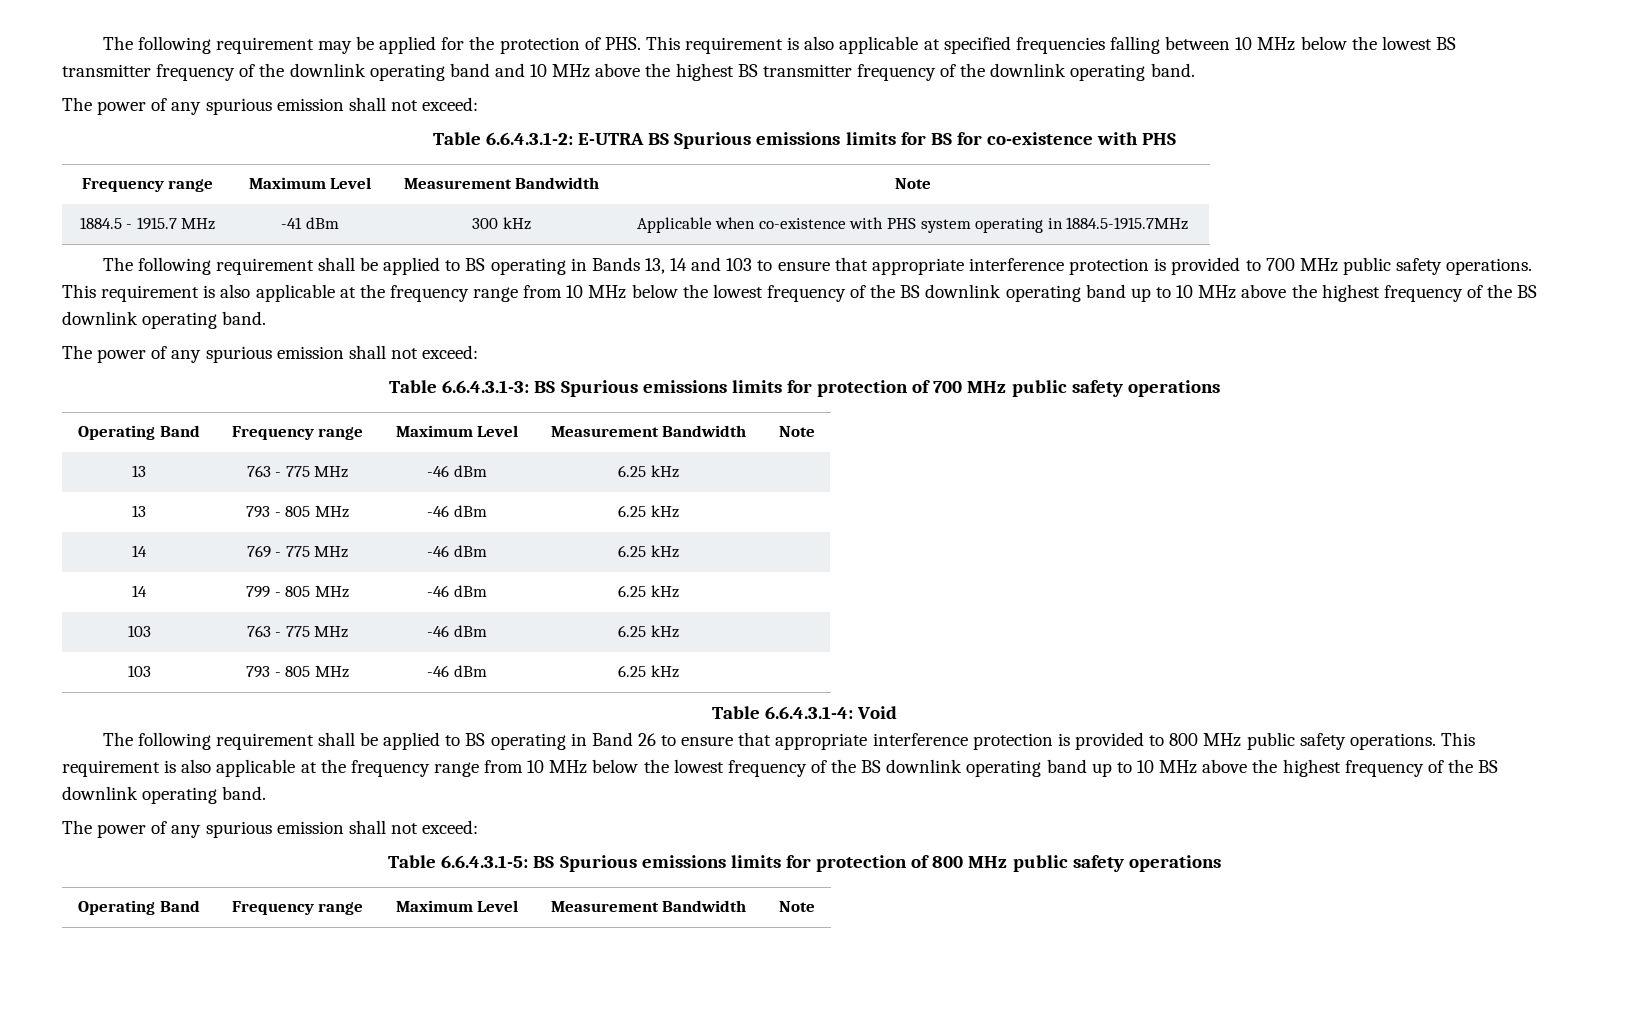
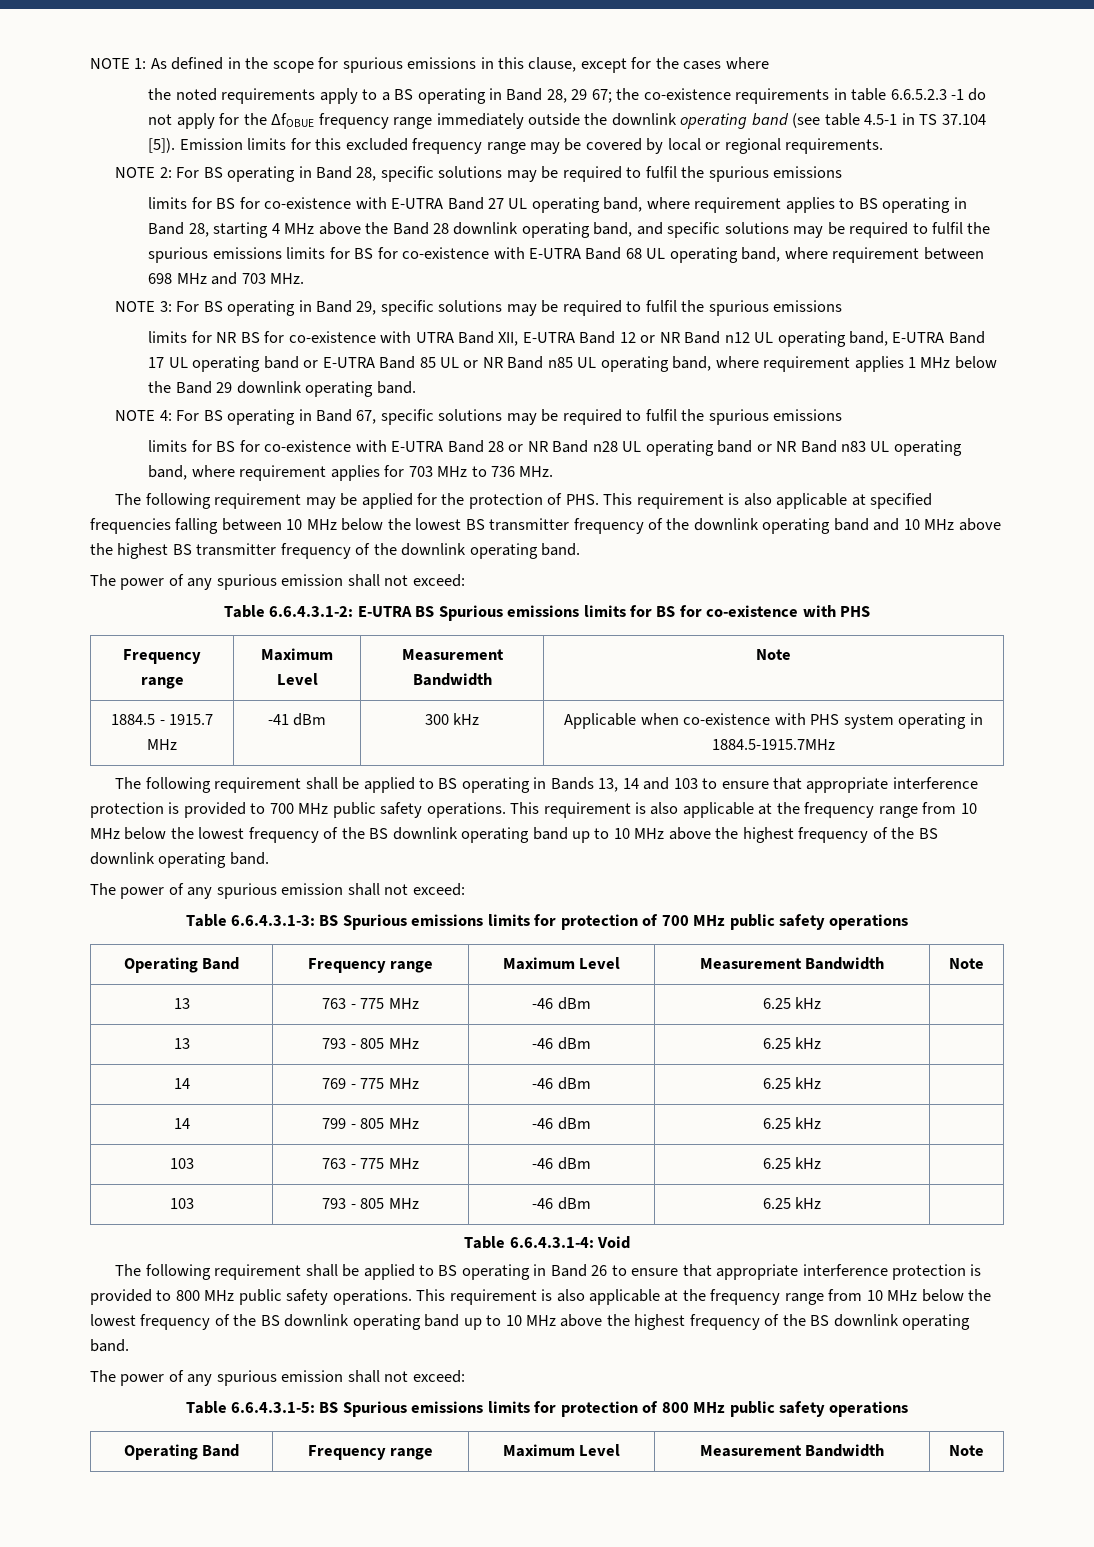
+ NOTE 1: As defined in the scope for spurious emissions in this clause, except for the cases where
+ the noted requirements apply to a BS operating in Band 28, 29 67; the co-existence requirements in table 6.6.5.2.3 -1 do not apply for the ΔfOBUE frequency range immediately outside the downlink operating band (see table 4.5-1 in TS 37.104 [5]). Emission limits for this excluded frequency range may be covered by local or regional requirements.
+ NOTE 2: For BS operating in Band 28, specific solutions may be required to fulfil the spurious emissions
+ limits for BS for co-existence with E-UTRA Band 27 UL operating band, where requirement applies to BS operating in Band 28, starting 4 MHz above the Band 28 downlink operating band, and specific solutions may be required to fulfil the spurious emissions limits for BS for co-existence with E-UTRA Band 68 UL operating band, where requirement between 698 MHz and 703 MHz.
+ NOTE 3: For BS operating in Band 29, specific solutions may be required to fulfil the spurious emissions
+ limits for NR BS for co-existence with UTRA Band XII, E-UTRA Band 12 or NR Band n12 UL operating band, E-UTRA Band 17 UL operating band or E-UTRA Band 85 UL or NR Band n85 UL operating band, where requirement applies 1 MHz below the Band 29 downlink operating band.
+ NOTE 4: For BS operating in Band 67, specific solutions may be required to fulfil the spurious emissions
+ limits for BS for co-existence with E-UTRA Band 28 or NR Band n28 UL operating band or NR Band n83 UL operating band, where requirement applies for 703 MHz to 736 MHz.

